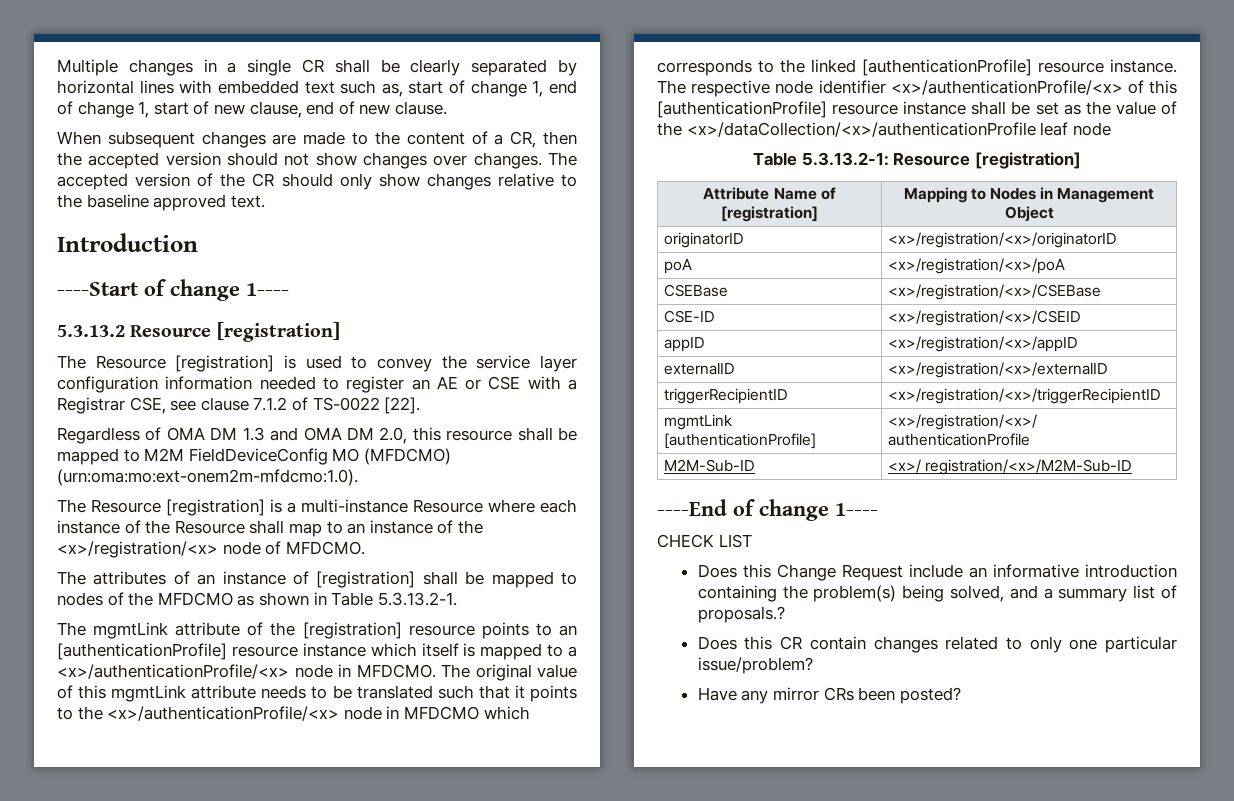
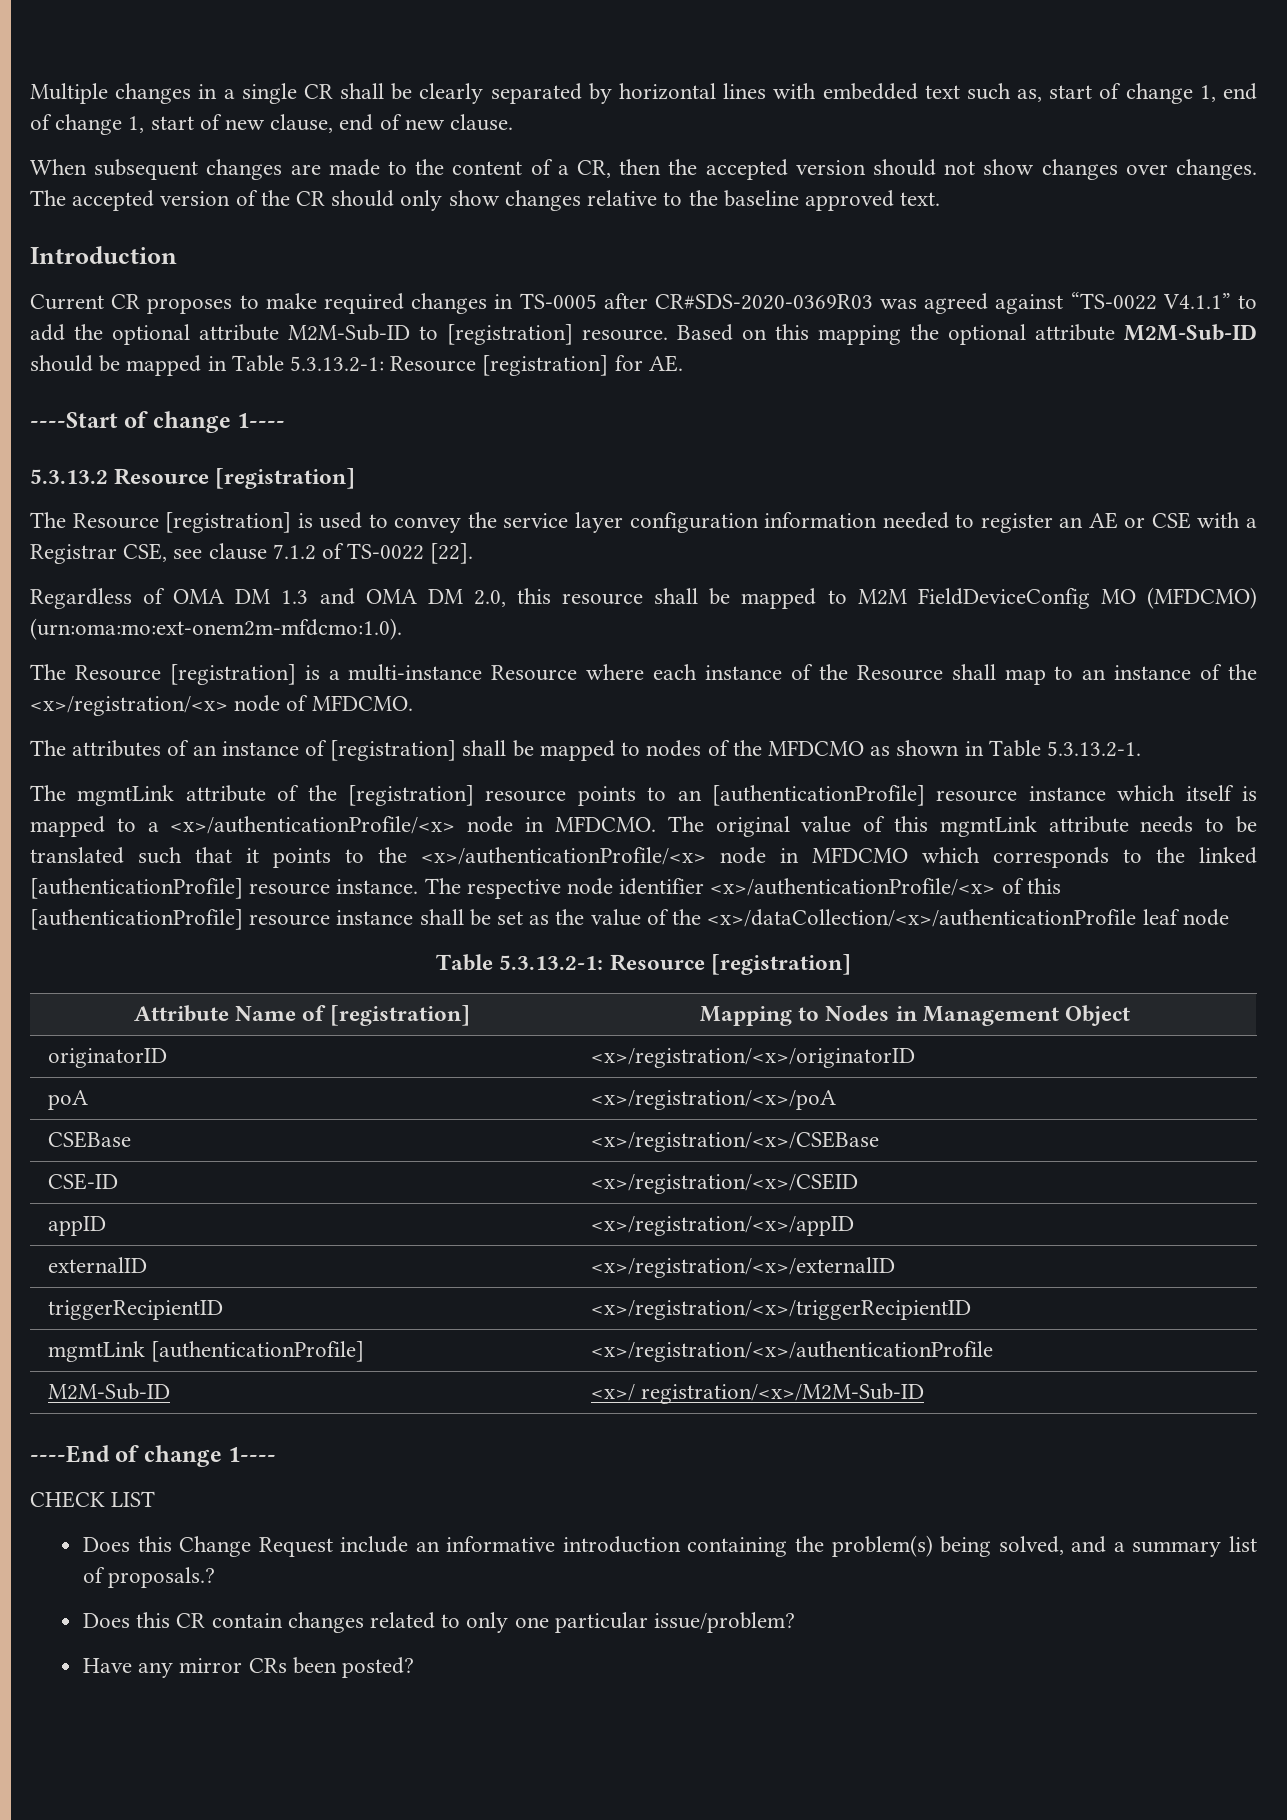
+ Current CR proposes to make required changes in TS-0005 after CR#SDS-2020-0369R03 was agreed against “TS-0022 V4.1.1” to add the optional attribute M2M-Sub-ID to [registration] resource. Based on this mapping the optional attribute M2M-Sub-ID should be mapped in Table 5.3.13.2-1: Resource [registration] for AE.

